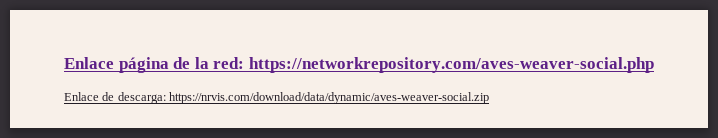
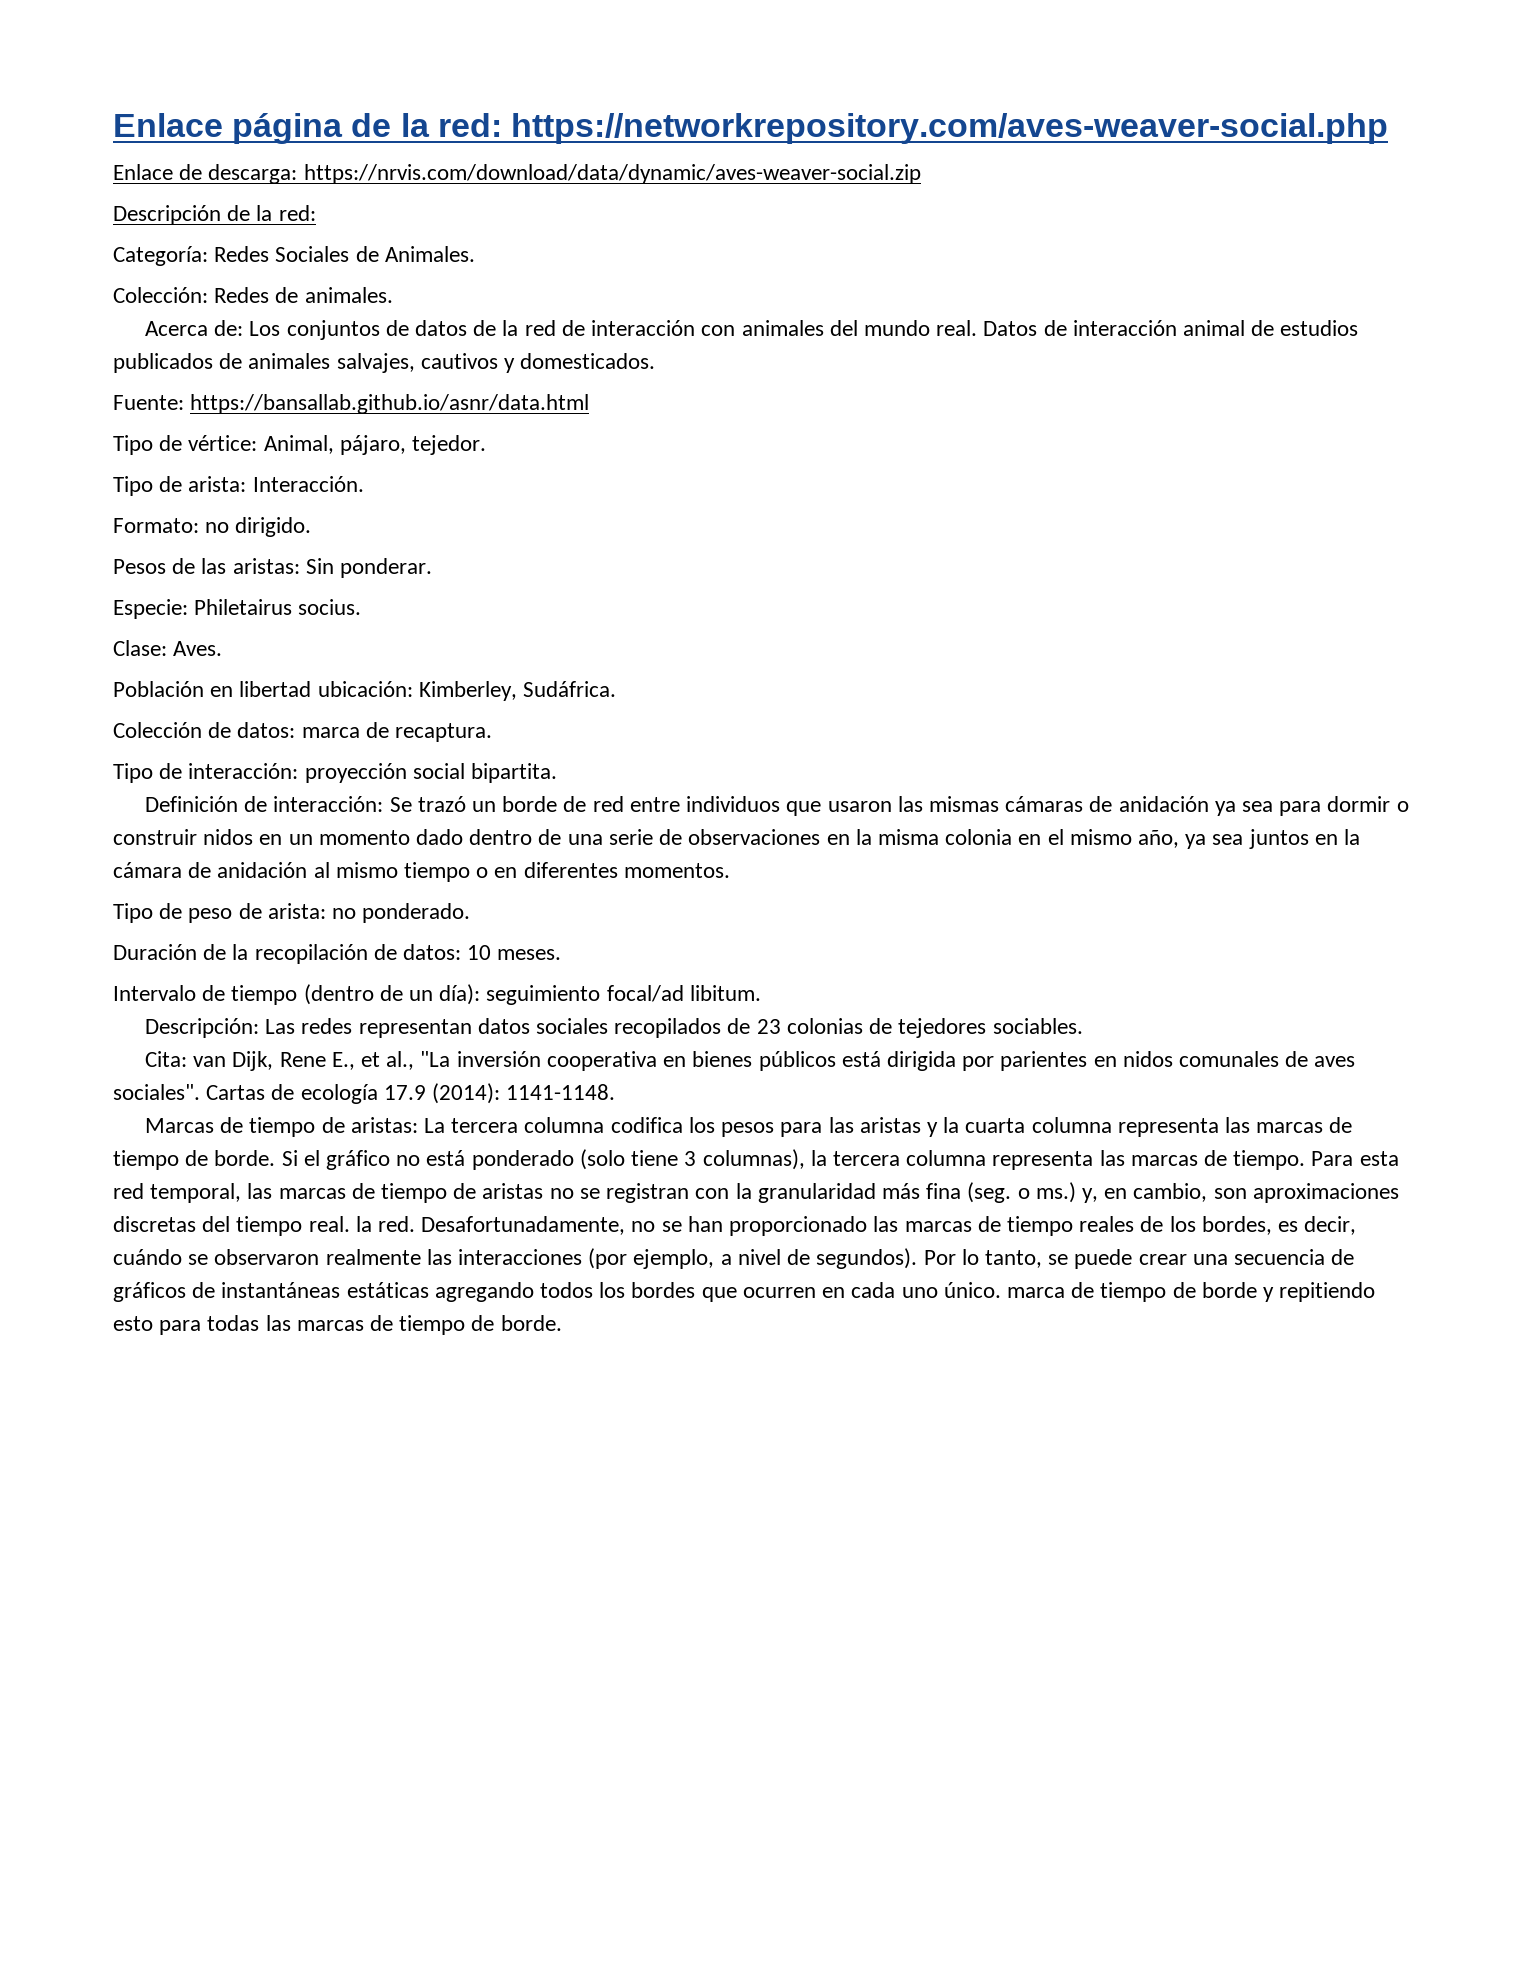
+ Descripción de la red:
+ Categoría: Redes Sociales de Animales.
+ Colección: Redes de animales.
+ Acerca de: Los conjuntos de datos de la red de interacción con animales del mundo real. Datos de interacción animal de estudios publicados de animales salvajes, cautivos y domesticados.
+ Fuente: https://bansallab.github.io/asnr/data.html
+ Tipo de vértice: Animal, pájaro, tejedor.
+ Tipo de arista: Interacción.
+ Formato: no dirigido.
+ Pesos de las aristas: Sin ponderar.
+ Especie: Philetairus socius.
+ Clase: Aves.
+ Población en libertad ubicación: Kimberley, Sudáfrica.
+ Colección de datos: marca de recaptura.
+ Tipo de interacción: proyección social bipartita.
+ Definición de interacción: Se trazó un borde de red entre individuos que usaron las mismas cámaras de anidación ya sea para dormir o construir nidos en un momento dado dentro de una serie de observaciones en la misma colonia en el mismo año, ya sea juntos en la cámara de anidación al mismo tiempo o en diferentes momentos.
+ Tipo de peso de arista: no ponderado.
+ Duración de la recopilación de datos: 10 meses.
+ Intervalo de tiempo (dentro de un día): seguimiento focal/ad libitum.
+ Descripción: Las redes representan datos sociales recopilados de 23 colonias de tejedores sociables.
+ Cita: van Dijk, Rene E., et al., "La inversión cooperativa en bienes públicos está dirigida por parientes en nidos comunales de aves sociales". Cartas de ecología 17.9 (2014): 1141-1148.
+ Marcas de tiempo de aristas: La tercera columna codifica los pesos para las aristas y la cuarta columna representa las marcas de tiempo de borde. Si el gráfico no está ponderado (solo tiene 3 columnas), la tercera columna representa las marcas de tiempo. Para esta red temporal, las marcas de tiempo de aristas no se registran con la granularidad más fina (seg. o ms.) y, en cambio, son aproximaciones discretas del tiempo real. la red. Desafortunadamente, no se han proporcionado las marcas de tiempo reales de los bordes, es decir, cuándo se observaron realmente las interacciones (por ejemplo, a nivel de segundos). Por lo tanto, se puede crear una secuencia de gráficos de instantáneas estáticas agregando todos los bordes que ocurren en cada uno único. marca de tiempo de borde y repitiendo esto para todas las marcas de tiempo de borde.

